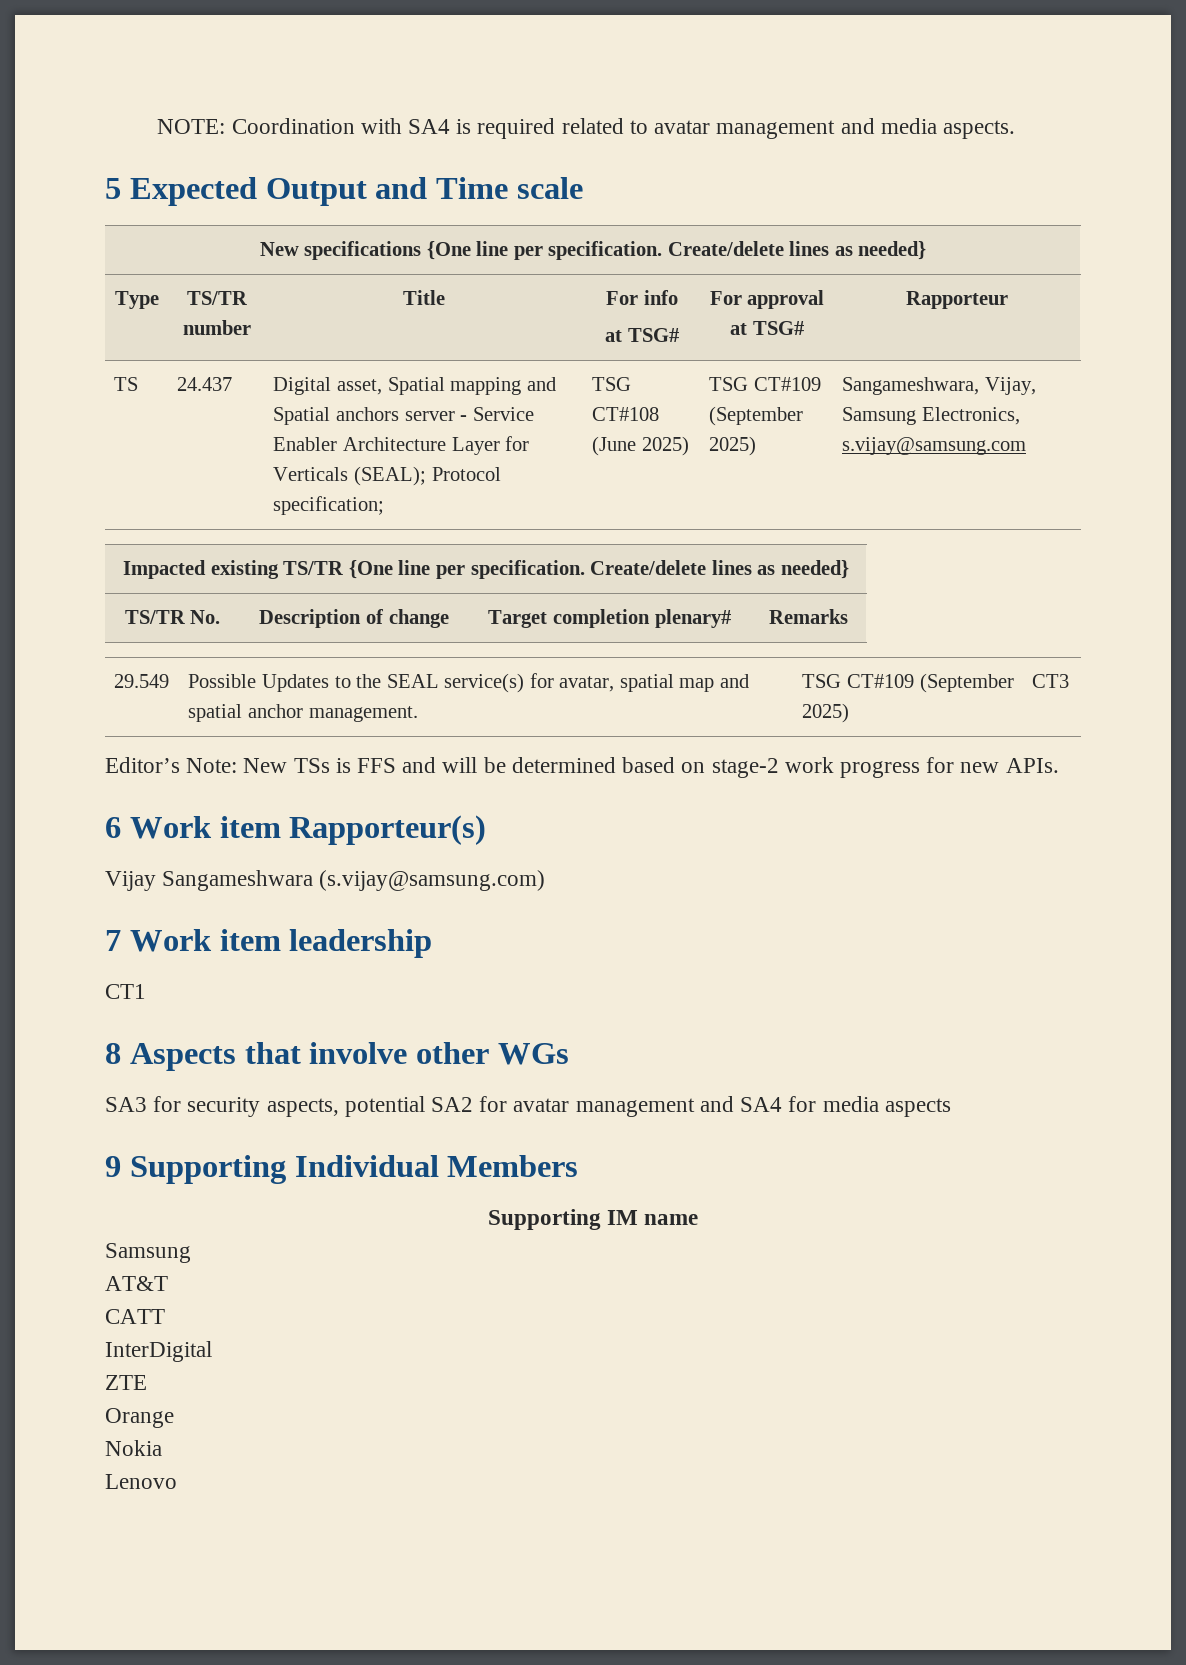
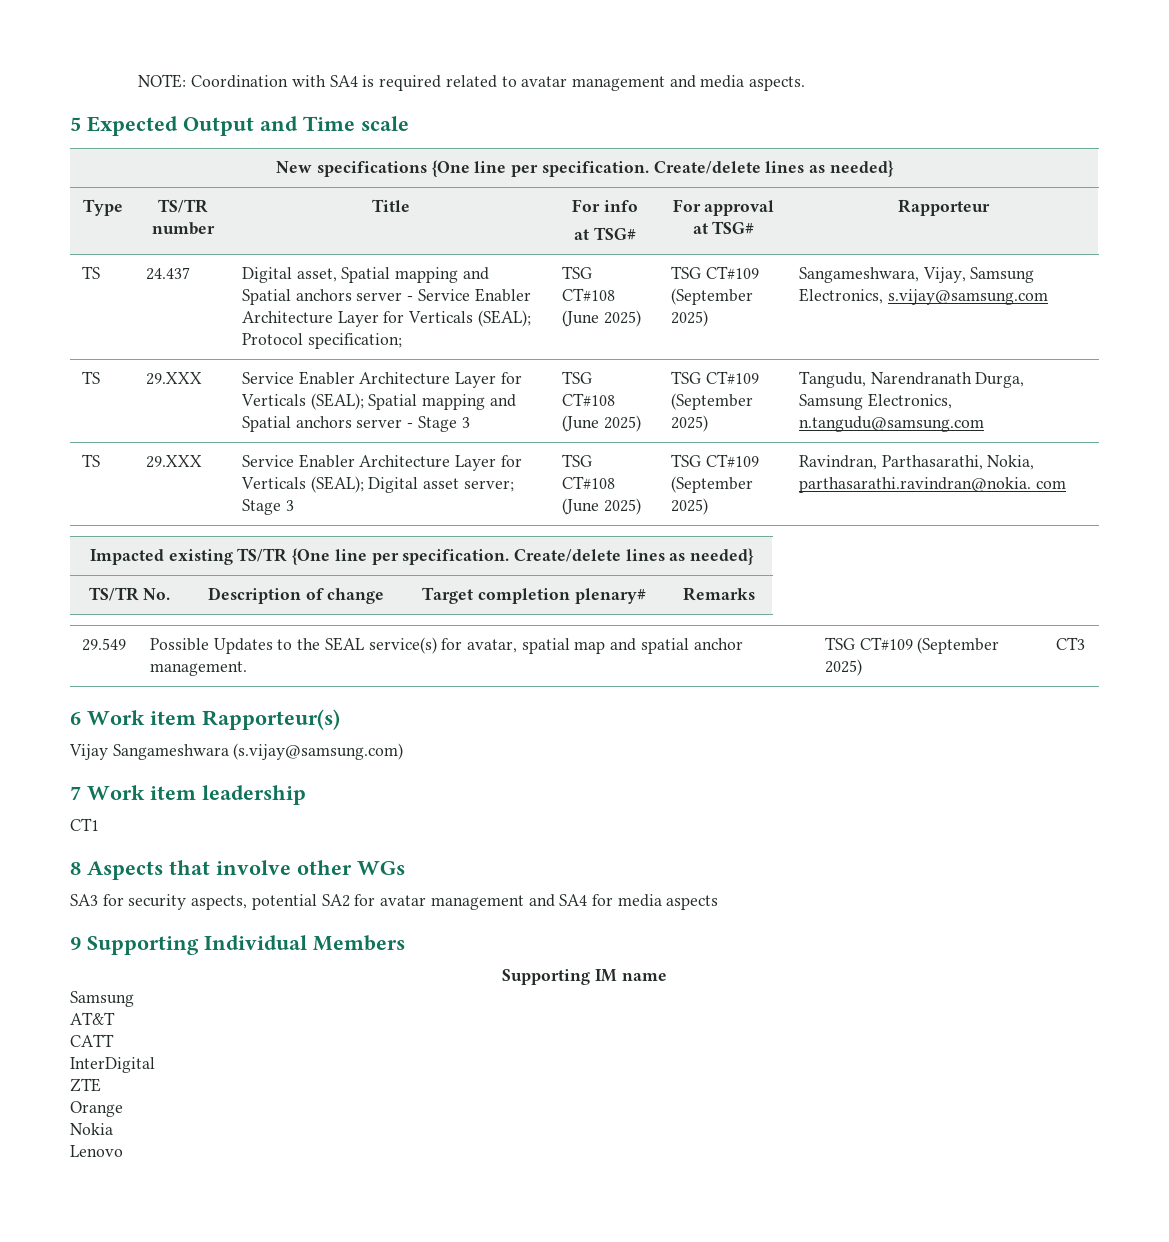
+ TS | 29.XXX | Service Enabler Architecture Layer for Verticals (SEAL); Spatial mapping and Spatial anchors server - Stage 3 | TSG CT#108 (June 2025) | TSG CT#109 (September 2025) | Tangudu, Narendranath Durga, Samsung Electronics, n.tangudu@samsung.com
+ TS | 29.XXX | Service Enabler Architecture Layer for Verticals (SEAL); Digital asset server; Stage 3 | TSG CT#108 (June 2025) | TSG CT#109 (September 2025) | Ravindran, Parthasarathi, Nokia, parthasarathi.ravindran@nokia. com
- Editor’s Note: New TSs is FFS and will be determined based on stage-2 work progress for new APIs.

